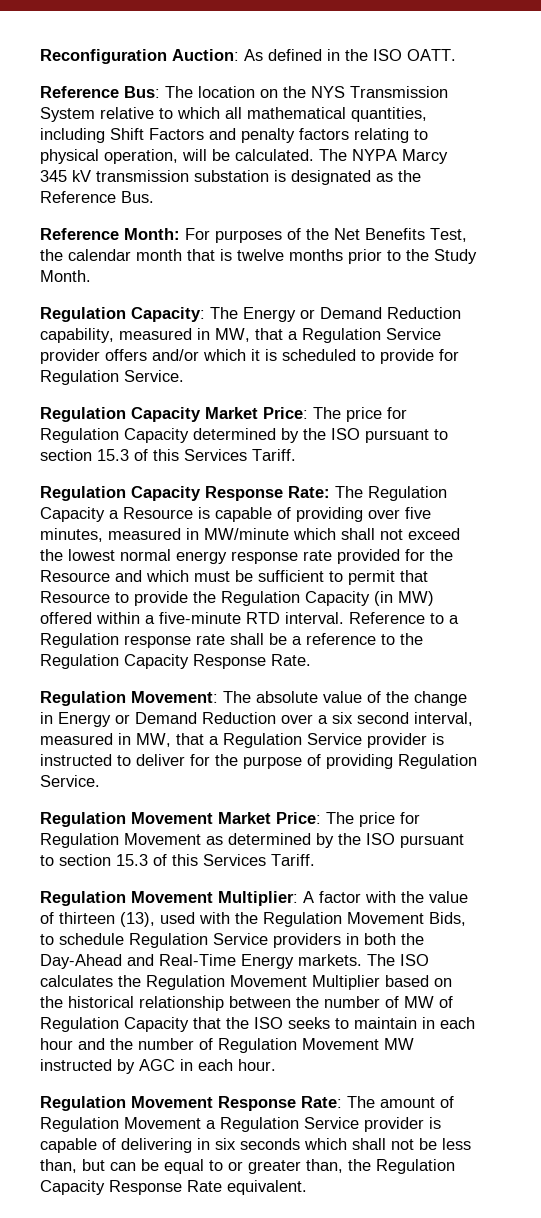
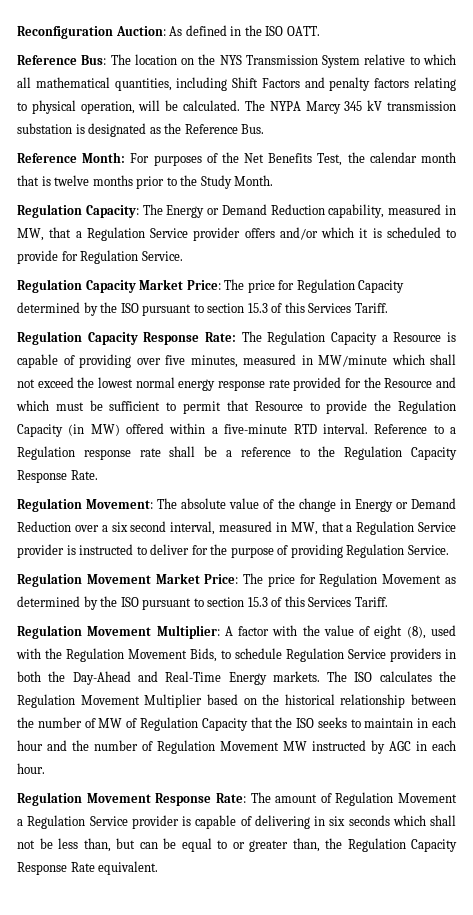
- Regulation Movement Multiplier: A factor with the value of thirteen (13), used with the Regulation Movement Bids, to schedule Regulation Service providers in both the Day-Ahead and Real-Time Energy markets.
+ Regulation Movement Multiplier: A factor with the value of eight (8), used with the Regulation Movement Bids, to schedule Regulation Service providers in both the Day-Ahead and Real-Time Energy markets.

